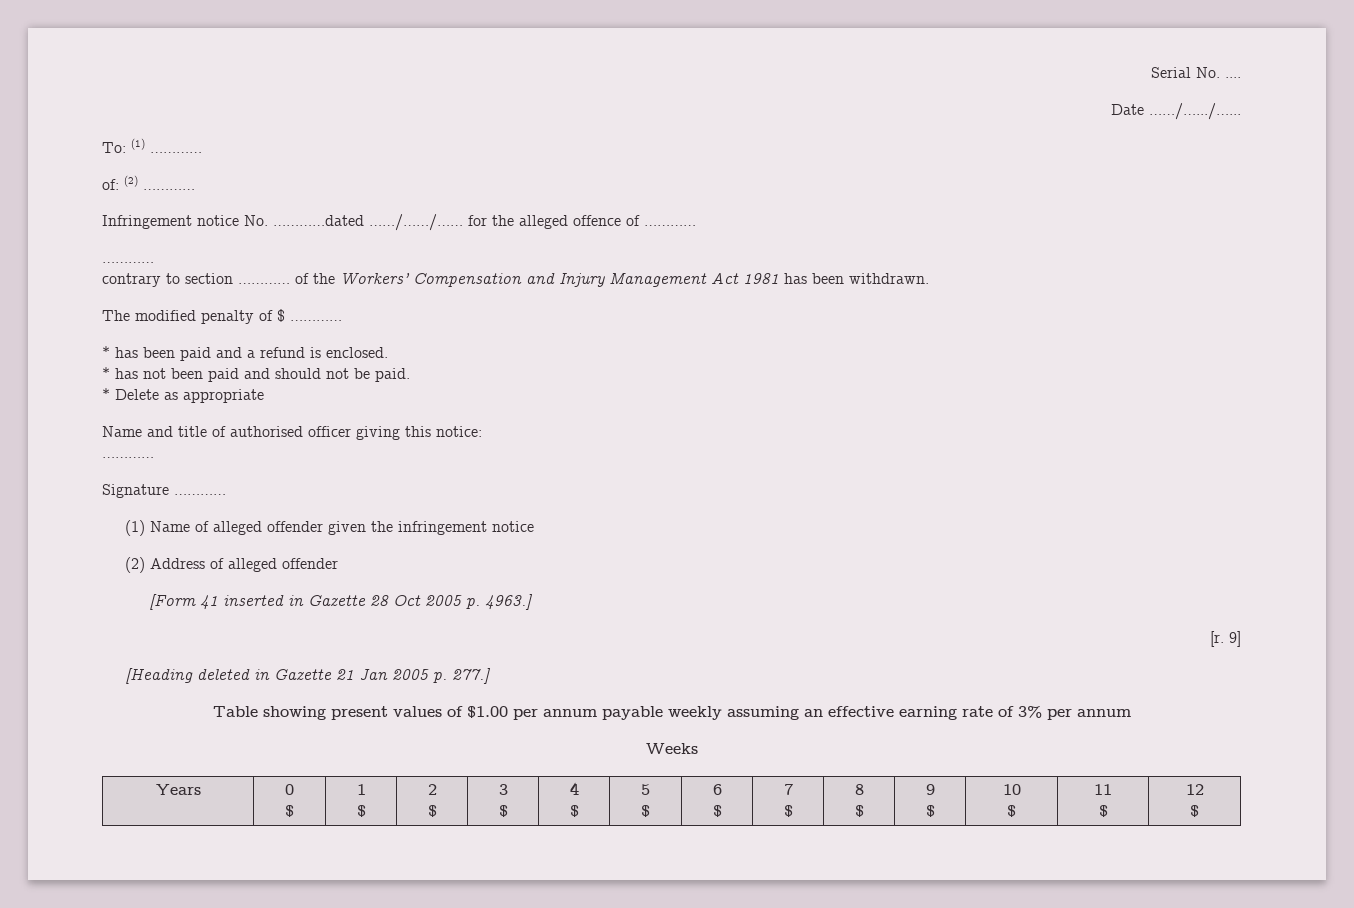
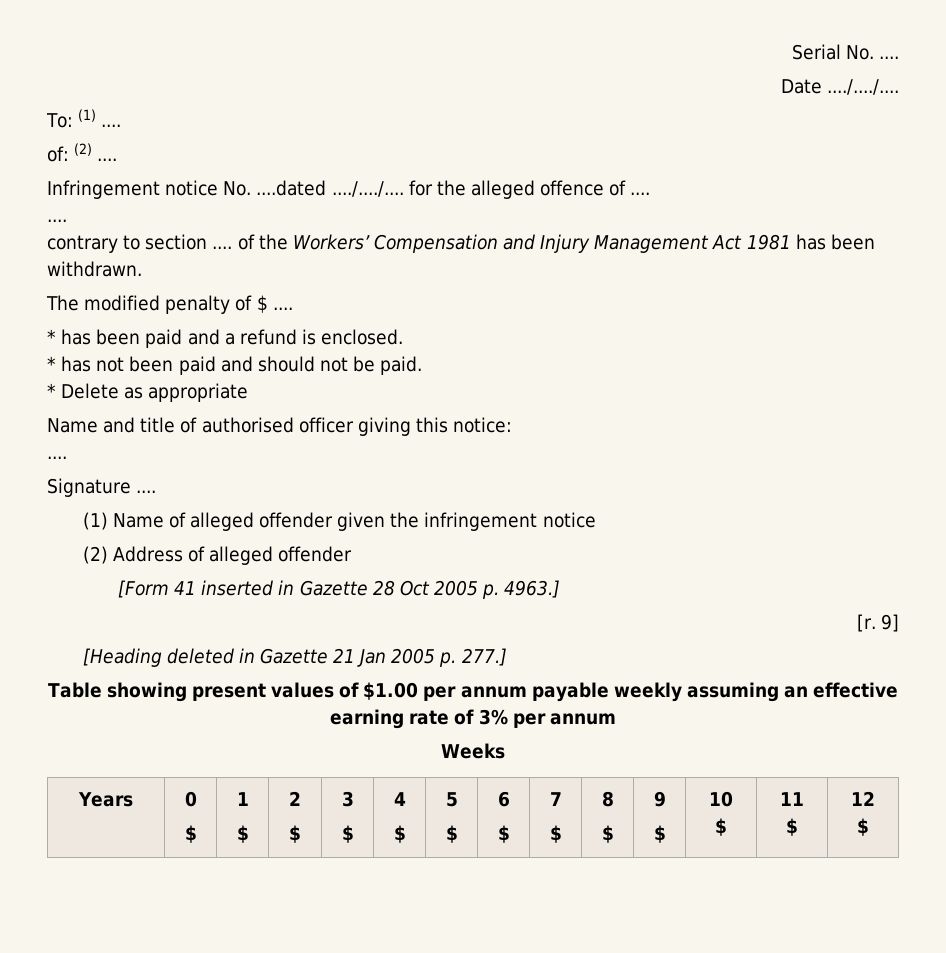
- Date ……/….../…...
+ Date ..../..../....
- To: (1) …………
+ To: (1) ....
- of: (2) …………
+ of: (2) ....
- Infringement notice No. …………dated ……/……/…… for the alleged offence of …………
- …………
+ Infringement notice No. ....dated ..../..../.... for the alleged offence of ....
+ ....
- contrary to section ………… of the Workers’ Compensation and Injury Management Act 1981 has been withdrawn.
+ contrary to section .... of the Workers’ Compensation and Injury Management Act 1981 has been withdrawn.
- The modified penalty of $ …………
+ The modified penalty of $ ....
  Name and title of authorised officer giving this notice:
- …………
+ ....
- Signature …………
+ Signature ....

